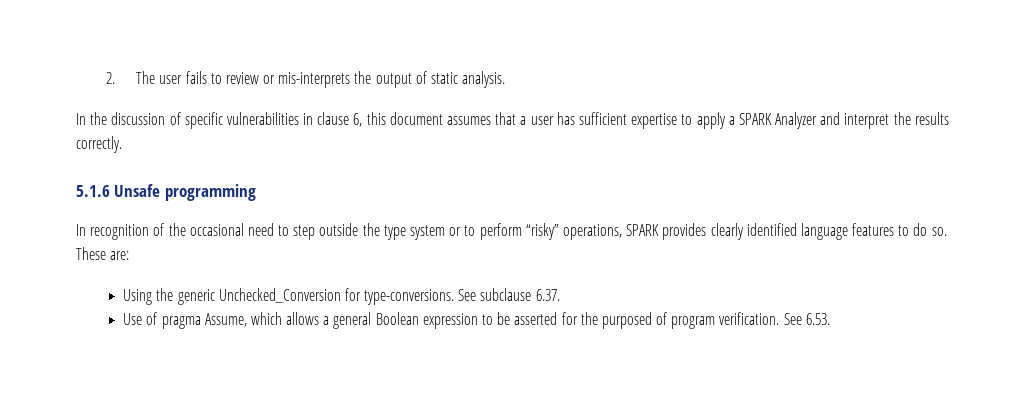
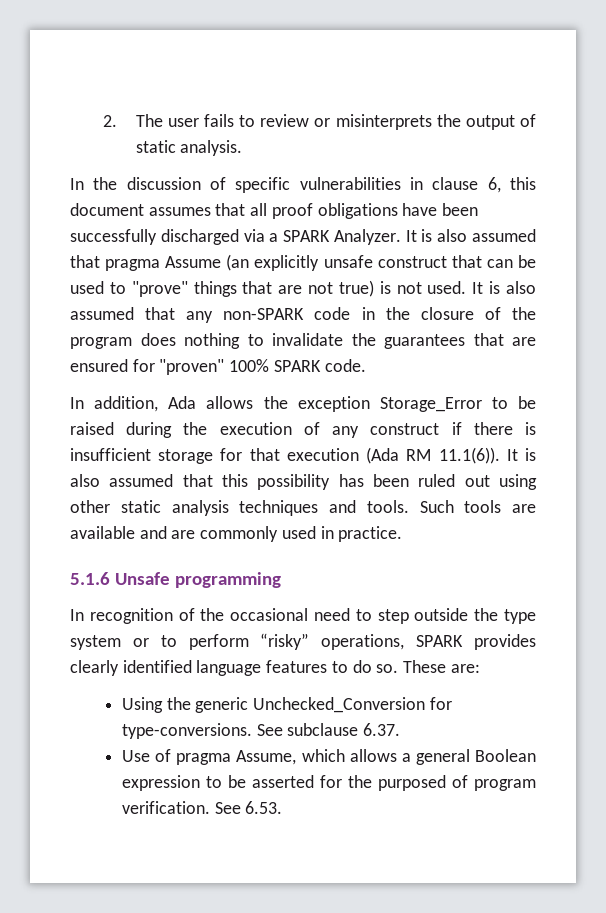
- 2. The user fails to review or mis-interprets the output of static analysis.
+ 2. The user fails to review or misinterprets the output of static analysis.
- In the discussion of specific vulnerabilities in clause 6, this document assumes that a user has sufficient expertise to apply a SPARK Analyzer and interpret the results correctly.
+ In the discussion of specific vulnerabilities in clause 6, this document assumes that all proof obligations have been successfully discharged via a SPARK Analyzer. It is also assumed that pragma Assume (an explicitly unsafe construct that can be used to "prove" things that are not true) is not used. It is also assumed that any non-SPARK code in the closure of the program does nothing to invalidate the guarantees that are ensured for "proven" 100% SPARK code.
+ In addition, Ada allows the exception Storage_Error to be raised during the execution of any construct if there is insufficient storage for that execution (Ada RM 11.1(6)). It is also assumed that this possibility has been ruled out using other static analysis techniques and tools. Such tools are available and are commonly used in practice.

